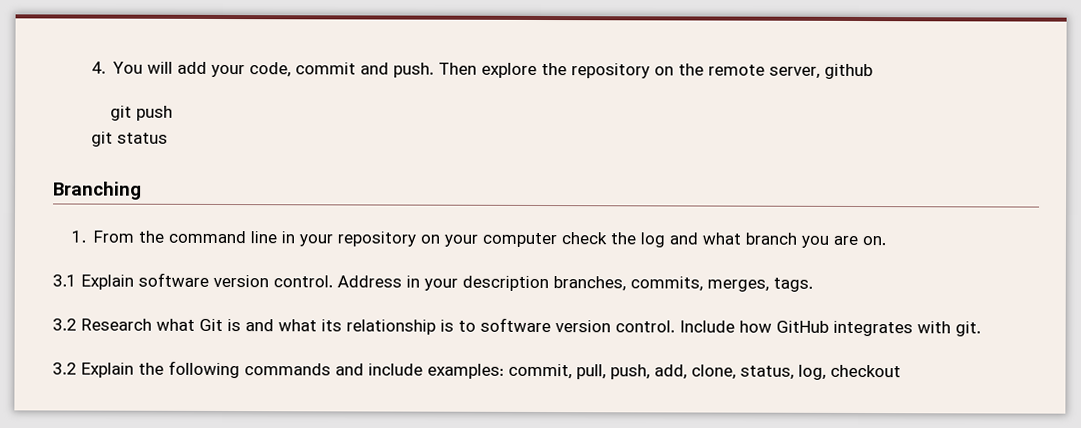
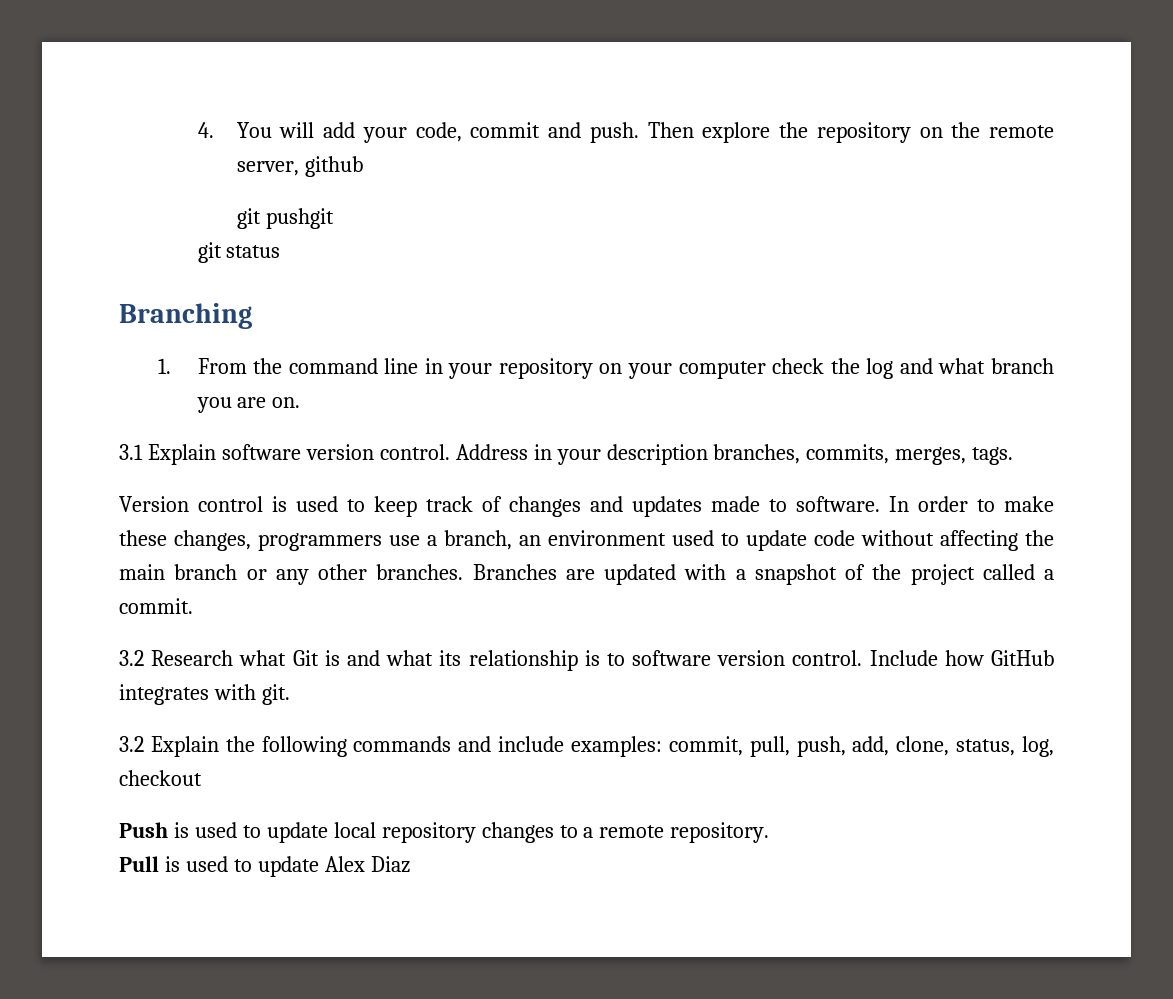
- git push
+ git pushgit
+ Version control is used to keep track of changes and updates made to software. In order to make these changes, programmers use a branch, an environment used to update code without affecting the main branch or any other branches. Branches are updated with a snapshot of the project called a commit.
+ Push is used to update local repository changes to a remote repository.
+ Pull is used to update Alex Diaz

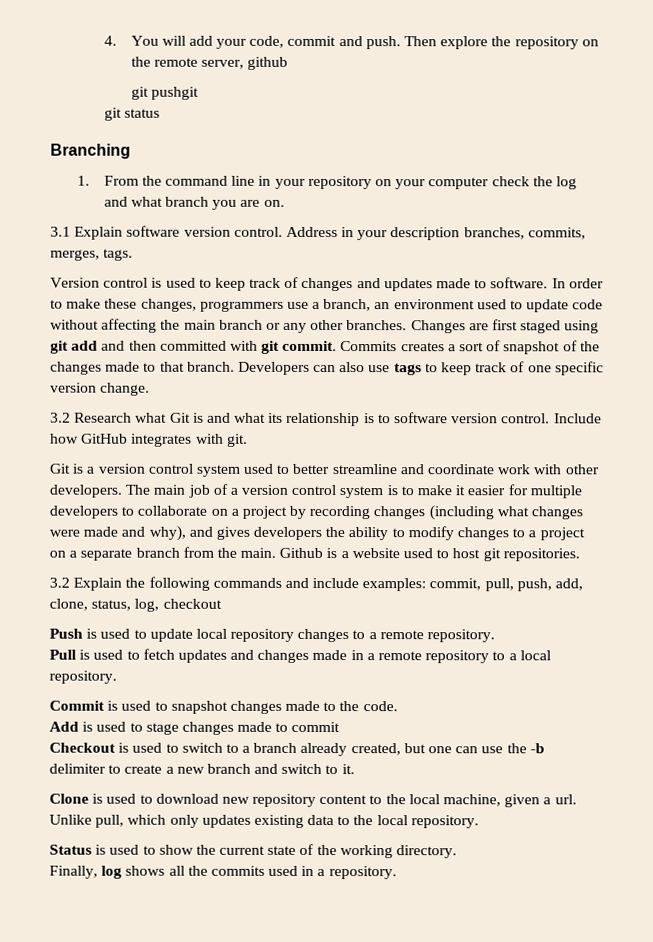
- Branches are updated with a snapshot of the project called a commit.
+ Changes are first staged using git add and then committed with git commit. Commits creates a sort of snapshot of the changes made to that branch. Developers can also use tags to keep track of one specific version change.
+ Git is a version control system used to better streamline and coordinate work with other developers. The main job of a version control system is to make it easier for multiple developers to collaborate on a project by recording changes (including what changes were made and why), and gives developers the ability to modify changes to a project on a separate branch from the main. Github is a website used to host git repositories.
- Pull is used to update Alex Diaz
+ Pull is used to fetch updates and changes made in a remote repository to a local repository.
+ Commit is used to snapshot changes made to the code.
+ Add is used to stage changes made to commit
+ Checkout is used to switch to a branch already created, but one can use the -b delimiter to create a new branch and switch to it.
+ Clone is used to download new repository content to the local machine, given a url. Unlike pull, which only updates existing data to the local repository.
+ Status is used to show the current state of the working directory.
+ Finally, log shows all the commits used in a repository.

